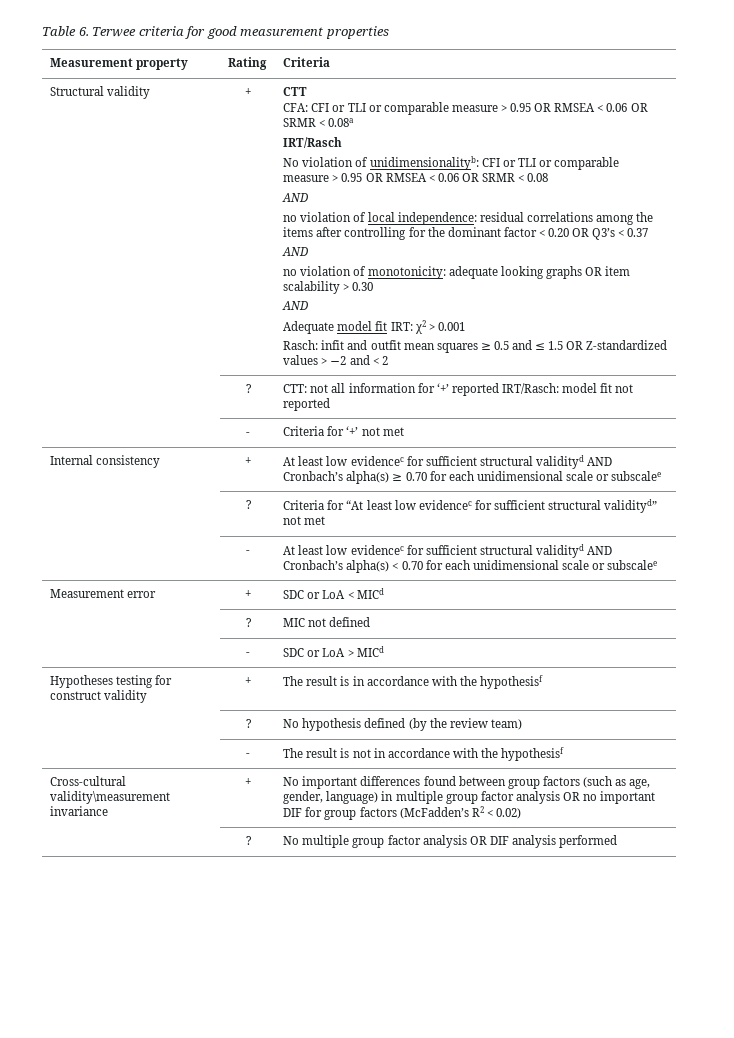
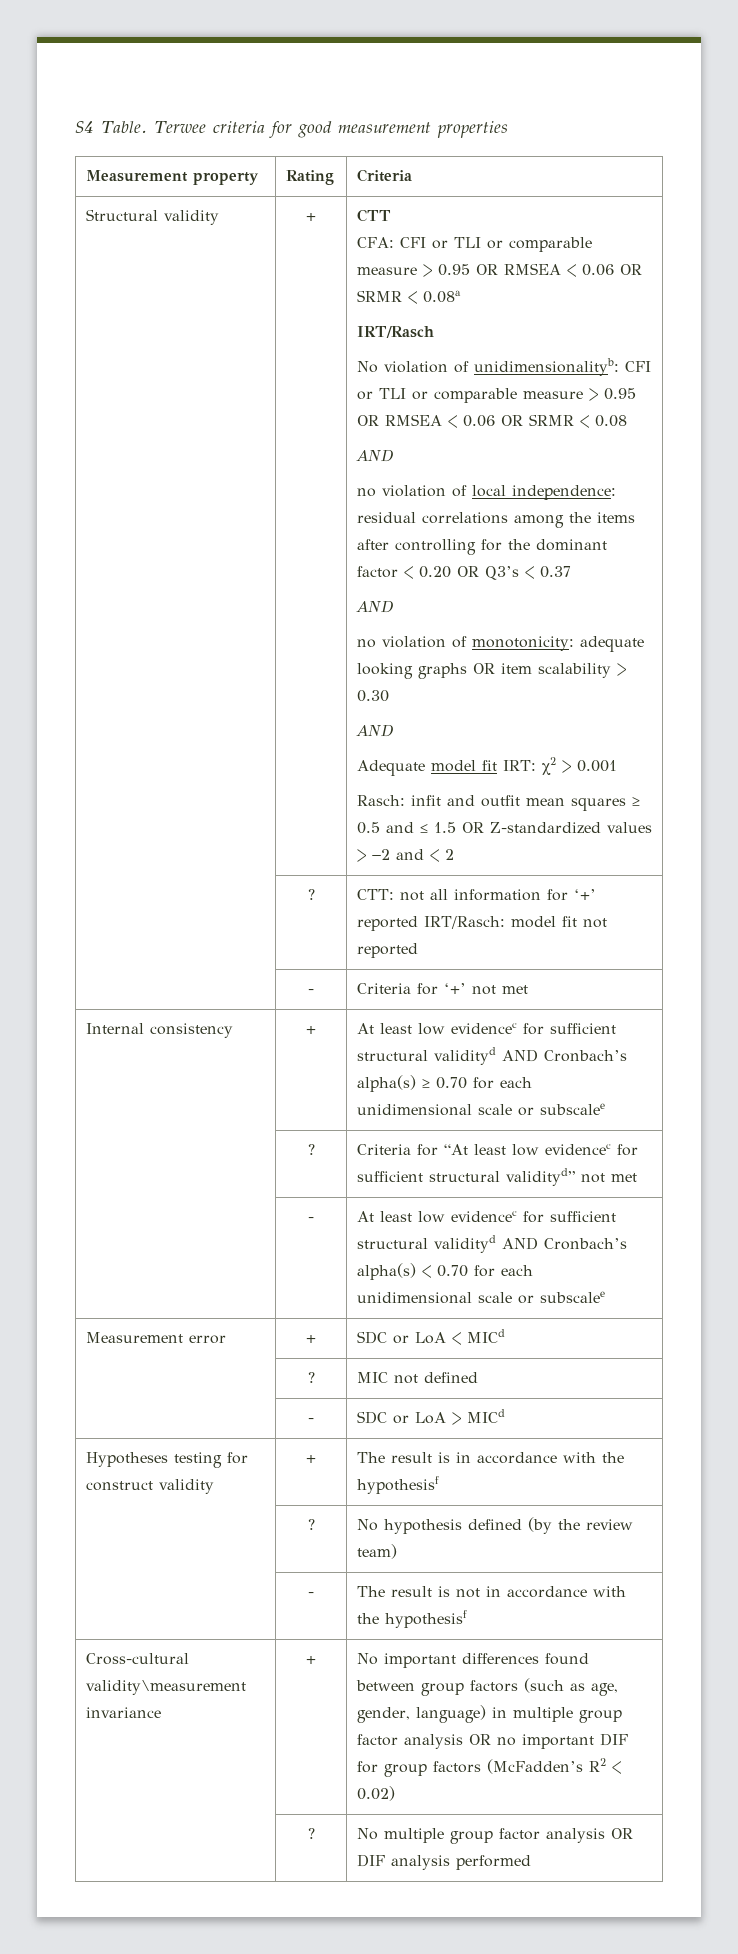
- Table 6. Terwee criteria for good measurement properties
+ S4 Table. Terwee criteria for good measurement properties

